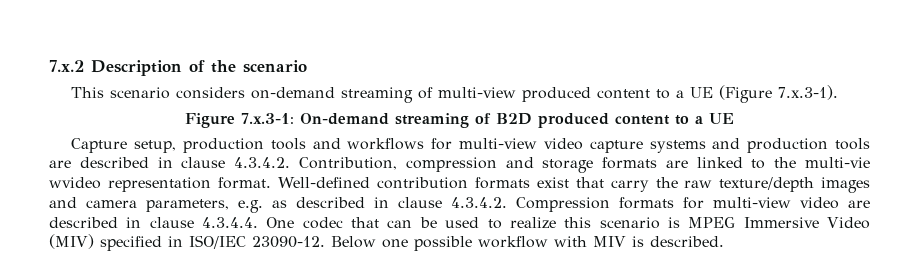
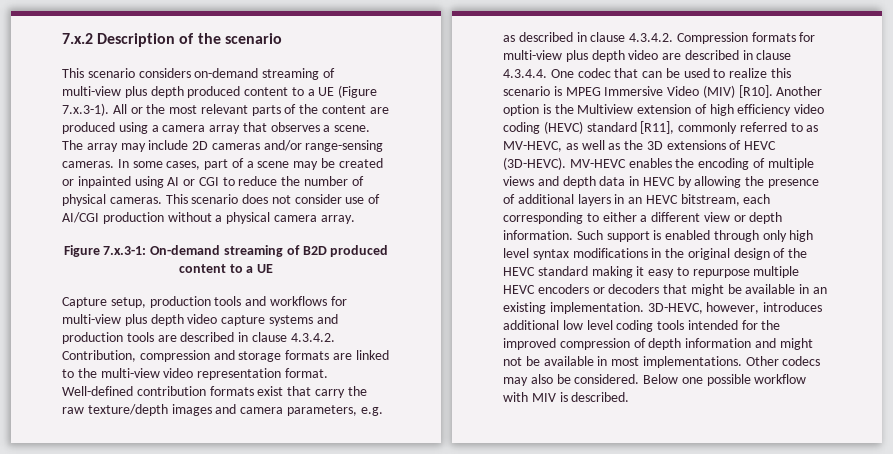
- This scenario considers on-demand streaming of multi-view produced content to a UE (Figure 7.x.3-1).
+ This scenario considers on-demand streaming of multi-view plus depth produced content to a UE (Figure 7.x.3-1). All or the most relevant parts of the content are produced using a camera array that observes a scene. The array may include 2D cameras and/or range-sensing cameras. In some cases, part of a scene may be created or inpainted using AI or CGI to reduce the number of physical cameras. This scenario does not consider use of AI/CGI production without a physical camera array.
- Capture setup, production tools and workflows for multi-view video capture systems and production tools are described in clause 4.3.4.2. Contribution, compression and storage formats are linked to the multi-vie wvideo representation format.
+ Capture setup, production tools and workflows for multi-view plus depth video capture systems and production tools are described in clause 4.3.4.2. Contribution, compression and storage formats are linked to the multi-view video representation format.
- Well-defined contribution formats exist that carry the raw texture/depth images and camera parameters, e.g. as described in clause 4.3.4.2. Compression formats for multi-view video are described in clause 4.3.4.4. One codec that can be used to realize this scenario is MPEG Immersive Video (MIV) specified in ISO/IEC 23090-12.
+ Well-defined contribution formats exist that carry the raw texture/depth images and camera parameters, e.g. as described in clause 4.3.4.2. Compression formats for multi-view plus depth video are described in clause 4.3.4.4. One codec that can be used to realize this scenario is MPEG Immersive Video (MIV) [R10]. Another option is the Multiview extension of high efficiency video coding (HEVC) standard [R11], commonly referred to as MV-HEVC, as well as the 3D extensions of HEVC (3D-HEVC). MV-HEVC enables the encoding of multiple views and depth data in HEVC by allowing the presence of additional layers in an HEVC bitstream, each corresponding to either a different view or depth information. Such support is enabled through only high level syntax modifications in the original design of the HEVC standard making it easy to repurpose multiple HEVC encoders or decoders that might be available in an existing implementation. 3D-HEVC, however, introduces additional low level coding tools intended for the improved compression of depth information and might not be available in most implementations. Other codecs may also be considered.

